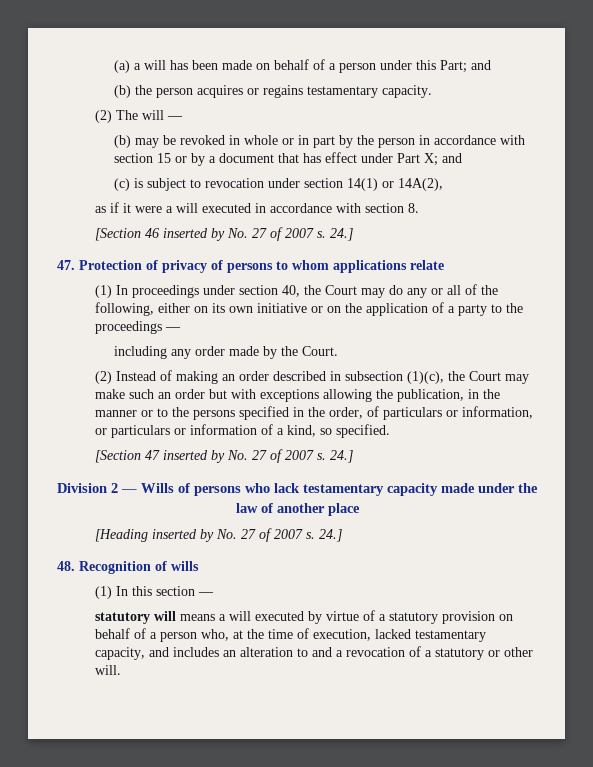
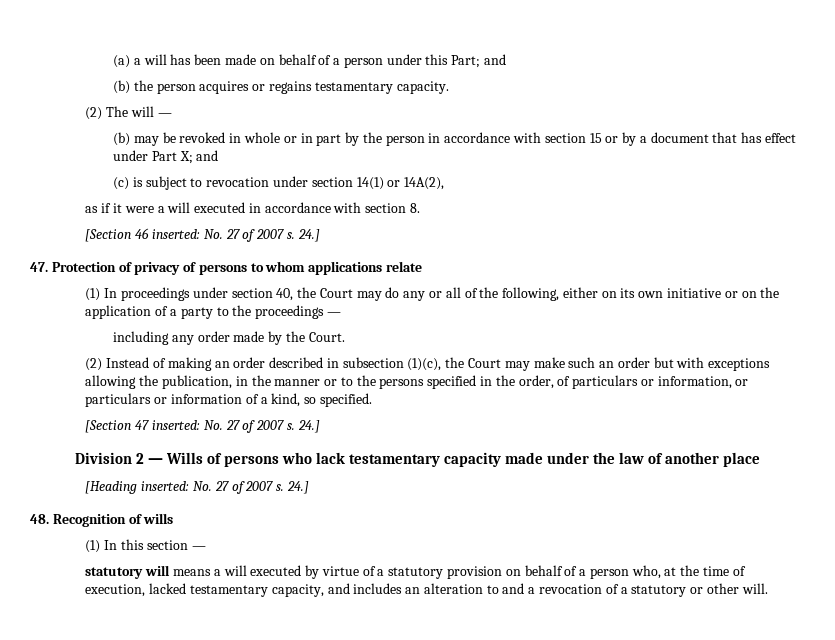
- [Section 46 inserted by No. 27 of 2007 s.
+ [Section 46 inserted: No. 27 of 2007 s.
- [Section 47 inserted by No. 27 of 2007 s.
+ [Section 47 inserted: No. 27 of 2007 s.
- [Heading inserted by No. 27 of 2007 s.
+ [Heading inserted: No. 27 of 2007 s.

